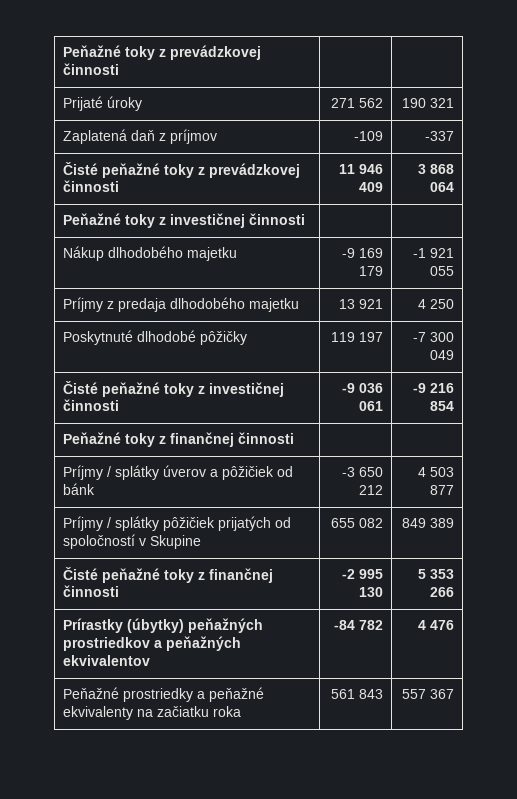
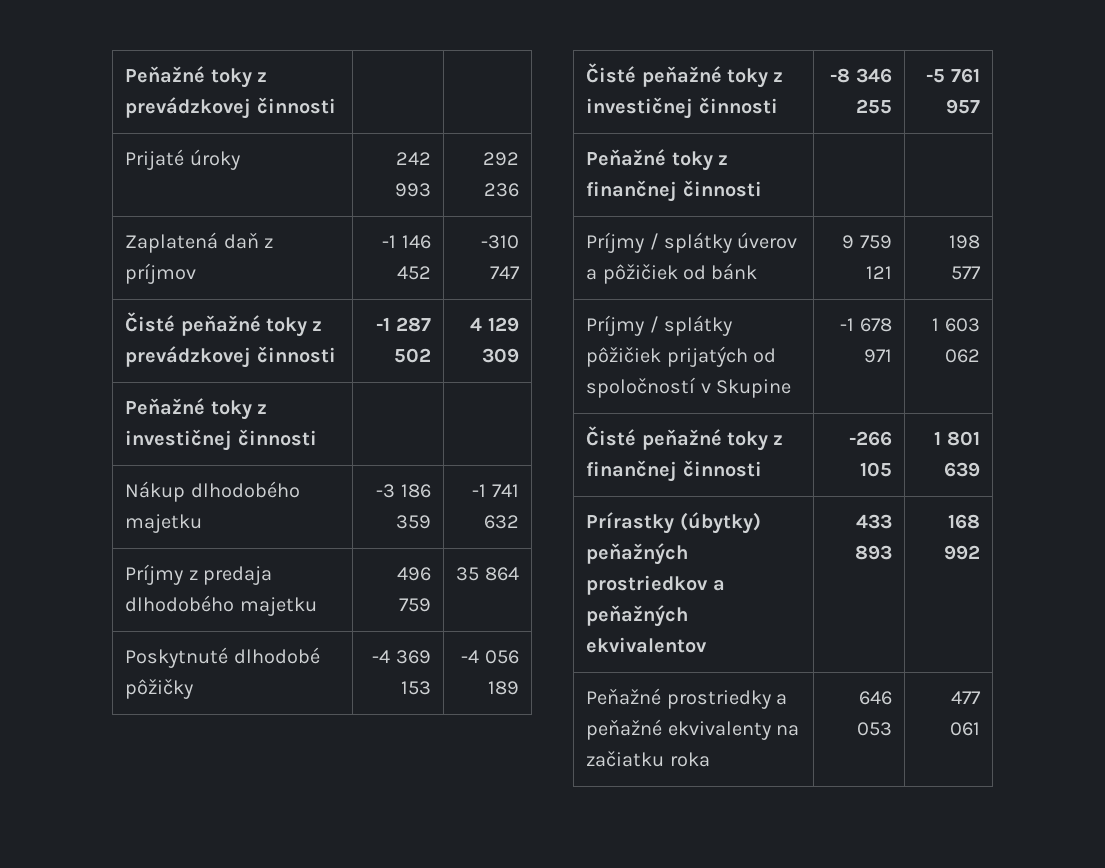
- Prijaté úroky | 271 562 | 190 321
+ Prijaté úroky | 242 993 | 292 236
- Zaplatená daň z príjmov | -109 | -337
+ Zaplatená daň z príjmov | -1 146 452 | -310 747
- Čisté peňažné toky z prevádzkovej činnosti | 11 946 409 | 3 868 064
+ Čisté peňažné toky z prevádzkovej činnosti | -1 287 502 | 4 129 309
- Nákup dlhodobého majetku | -9 169 179 | -1 921 055
+ Nákup dlhodobého majetku | -3 186 359 | -1 741 632
- Príjmy z predaja dlhodobého majetku | 13 921 | 4 250
+ Príjmy z predaja dlhodobého majetku | 496 759 | 35 864
- Poskytnuté dlhodobé pôžičky | 119 197 | -7 300 049
+ Poskytnuté dlhodobé pôžičky | -4 369 153 | -4 056 189
- Čisté peňažné toky z investičnej činnosti | -9 036 061 | -9 216 854
+ Čisté peňažné toky z investičnej činnosti | -8 346 255 | -5 761 957
- Príjmy / splátky úverov a pôžičiek od bánk | -3 650 212 | 4 503 877
+ Príjmy / splátky úverov a pôžičiek od bánk | 9 759 121 | 198 577
- Príjmy / splátky pôžičiek prijatých od spoločností v Skupine | 655 082 | 849 389
+ Príjmy / splátky pôžičiek prijatých od spoločností v Skupine | -1 678 971 | 1 603 062
- Čisté peňažné toky z finančnej činnosti | -2 995 130 | 5 353 266
+ Čisté peňažné toky z finančnej činnosti | -266 105 | 1 801 639
- Prírastky (úbytky) peňažných prostriedkov a peňažných ekvivalentov | -84 782 | 4 476
+ Prírastky (úbytky) peňažných prostriedkov a peňažných ekvivalentov | 433 893 | 168 992
- Peňažné prostriedky a peňažné ekvivalenty na začiatku roka | 561 843 | 557 367
+ Peňažné prostriedky a peňažné ekvivalenty na začiatku roka | 646 053 | 477 061

